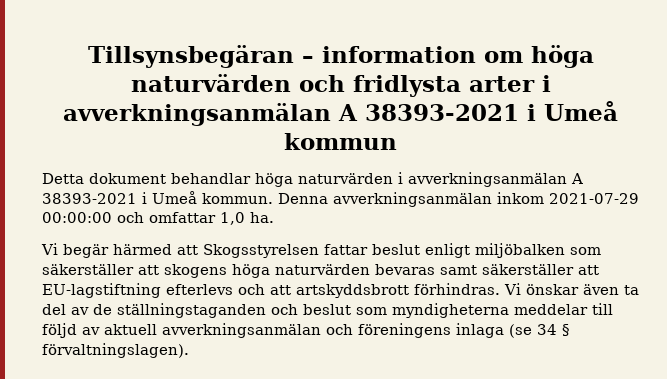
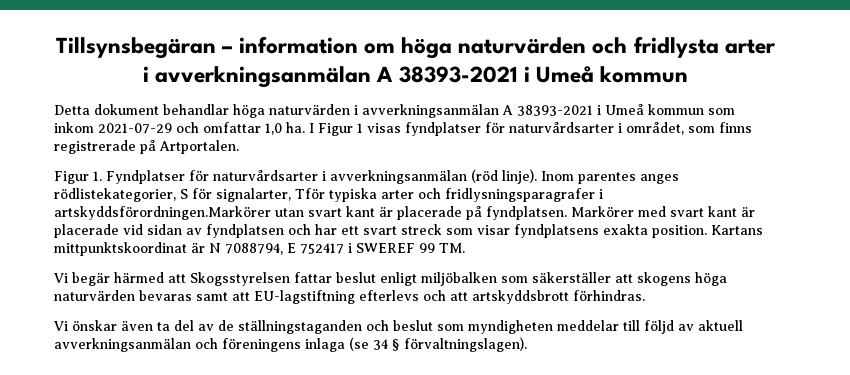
- Detta dokument behandlar höga naturvärden i avverkningsanmälan A 38393-2021 i Umeå kommun. Denna avverkningsanmälan inkom 2021-07-29 00:00:00 och omfattar 1,0 ha.
+ Detta dokument behandlar höga naturvärden i avverkningsanmälan A 38393-2021 i Umeå kommun som inkom 2021-07-29 och omfattar 1,0 ha. I Figur 1 visas fyndplatser för naturvårdsarter i området, som finns registrerade på Artportalen.
+ Figur 1. Fyndplatser för naturvårdsarter i avverkningsanmälan (röd linje). Inom parentes anges rödlistekategorier, S för signalarter, Tför typiska arter och fridlysningsparagrafer i artskyddsförordningen.Markörer utan svart kant är placerade på fyndplatsen. Markörer med svart kant är placerade vid sidan av fyndplatsen och har ett svart streck som visar fyndplatsens exakta position. Kartans mittpunktskoordinat är N 7088794, E 752417 i SWEREF 99 TM.
- Vi begär härmed att Skogsstyrelsen fattar beslut enligt miljöbalken som säkerställer att skogens höga naturvärden bevaras samt säkerställer att EU-lagstiftning efterlevs och att artskyddsbrott förhindras. Vi önskar även ta del av de ställningstaganden och beslut som myndigheterna meddelar till följd av aktuell avverkningsanmälan och föreningens inlaga (se 34 § förvaltningslagen).
+ Vi begär härmed att Skogsstyrelsen fattar beslut enligt miljöbalken som säkerställer att skogens höga naturvärden bevaras samt att EU-lagstiftning efterlevs och att artskyddsbrott förhindras.
+ Vi önskar även ta del av de ställningstaganden och beslut som myndigheten meddelar till följd av aktuell avverkningsanmälan och föreningens inlaga (se 34 § förvaltningslagen).

